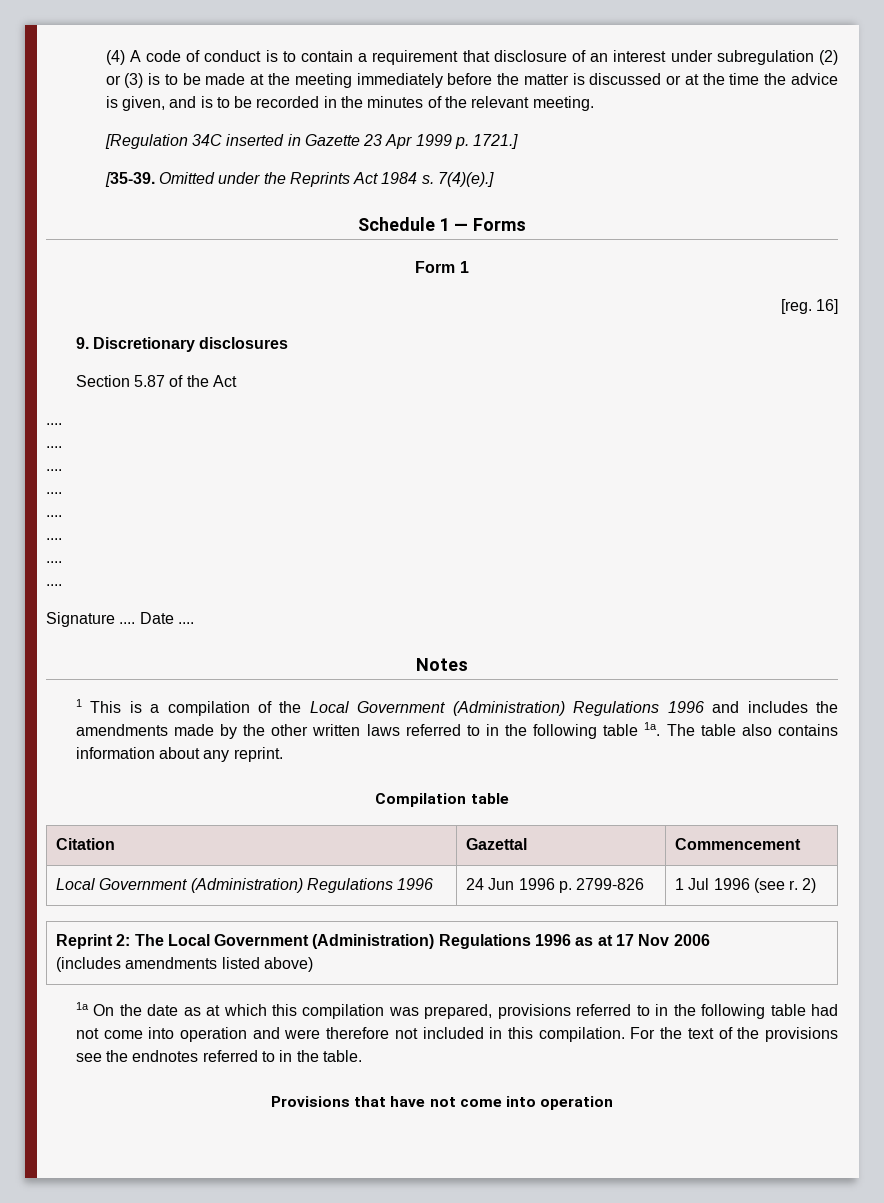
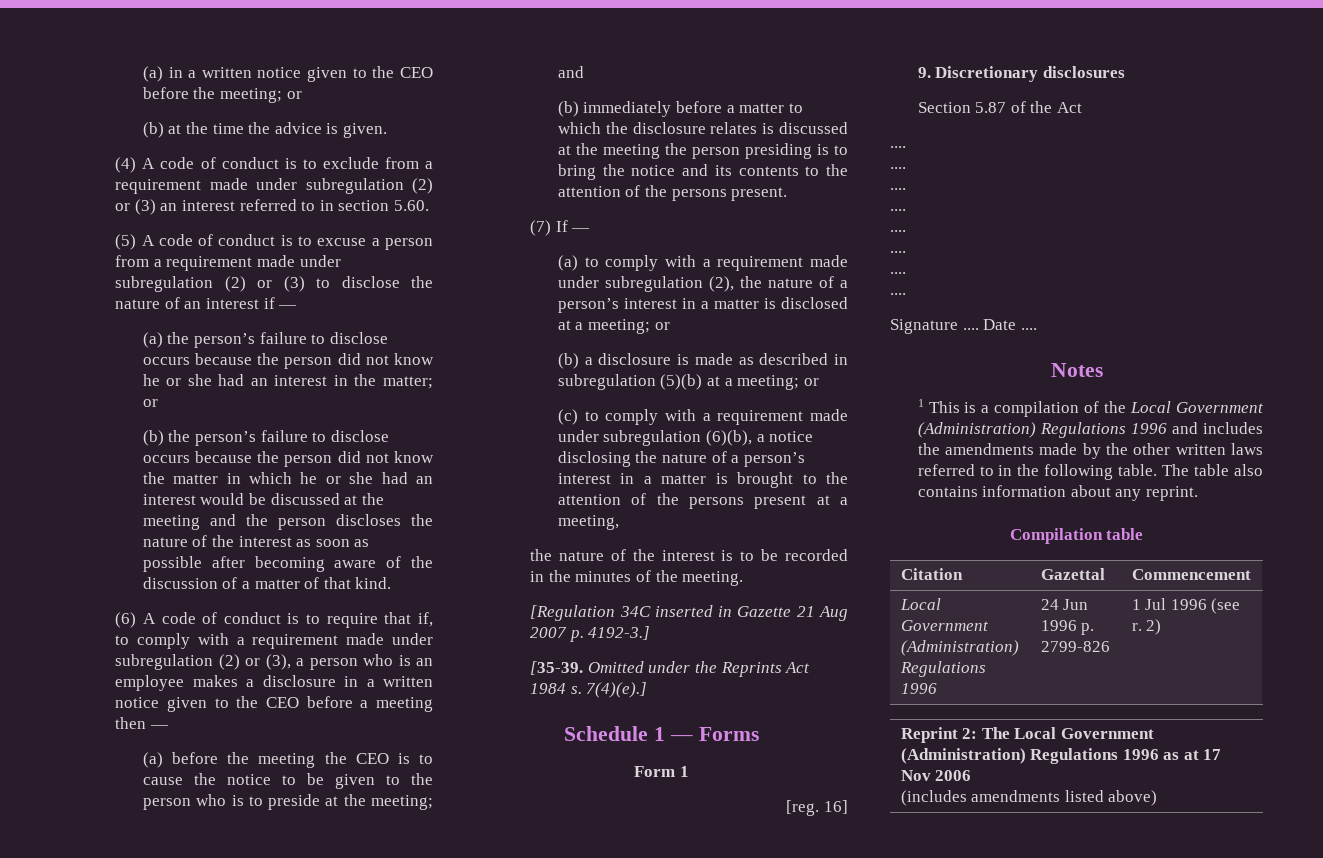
+ (a) in a written notice given to the CEO before the meeting; or
+ (b) at the time the advice is given.
- (4) A code of conduct is to contain a requirement that disclosure of an interest under subregulation (2) or (3) is to be made at the meeting immediately before the matter is discussed or at the time the advice is given, and is to be recorded in the minutes of the relevant meeting.
+ (4) A code of conduct is to exclude from a requirement made under subregulation (2) or (3) an interest referred to in section 5.60.
+ (5) A code of conduct is to excuse a person from a requirement made under subregulation (2) or (3) to disclose the nature of an interest if —
+ (a) the person’s failure to disclose occurs because the person did not know he or she had an interest in the matter; or
+ (b) the person’s failure to disclose occurs because the person did not know the matter in which he or she had an interest would be discussed at the meeting and the person discloses the nature of the interest as soon as possible after becoming aware of the discussion of a matter of that kind.
+ (6) A code of conduct is to require that if, to comply with a requirement made under subregulation (2) or (3), a person who is an employee makes a disclosure in a written notice given to the CEO before a meeting then —
+ (a) before the meeting the CEO is to cause the notice to be given to the person who is to preside at the meeting; and
+ (b) immediately before a matter to which the disclosure relates is discussed at the meeting the person presiding is to bring the notice and its contents to the attention of the persons present.
+ (7) If —
+ (a) to comply with a requirement made under subregulation (2), the nature of a person’s interest in a matter is disclosed at a meeting; or
+ (b) a disclosure is made as described in subregulation (5)(b) at a meeting; or
+ (c) to comply with a requirement made under subregulation (6)(b), a notice disclosing the nature of a person’s interest in a matter is brought to the attention of the persons present at a meeting,
+ the nature of the interest is to be recorded in the minutes of the meeting.
- [Regulation 34C inserted in Gazette 23 Apr 1999 p. 1721.]
+ [Regulation 34C inserted in Gazette 21 Aug 2007 p. 4192-3.]
- 1 This is a compilation of the Local Government (Administration) Regulations 1996 and includes the amendments made by the other written laws referred to in the following table 1a.
+ 1 This is a compilation of the Local Government (Administration) Regulations 1996 and includes the amendments made by the other written laws referred to in the following table.
- 1a On the date as at which this compilation was prepared, provisions referred to in the following table had not come into operation and were therefore not included in this compilation. For the text of the provisions see the endnotes referred to in the table.
- Provisions that have not come into operation

